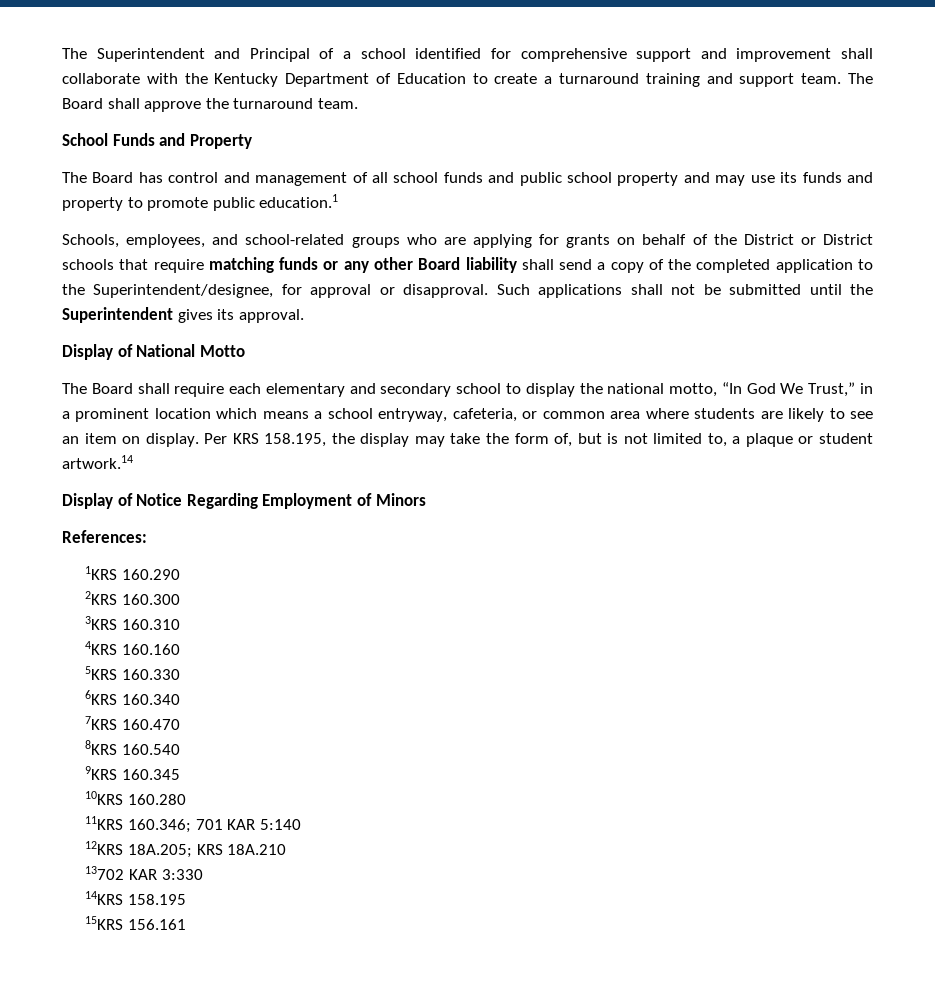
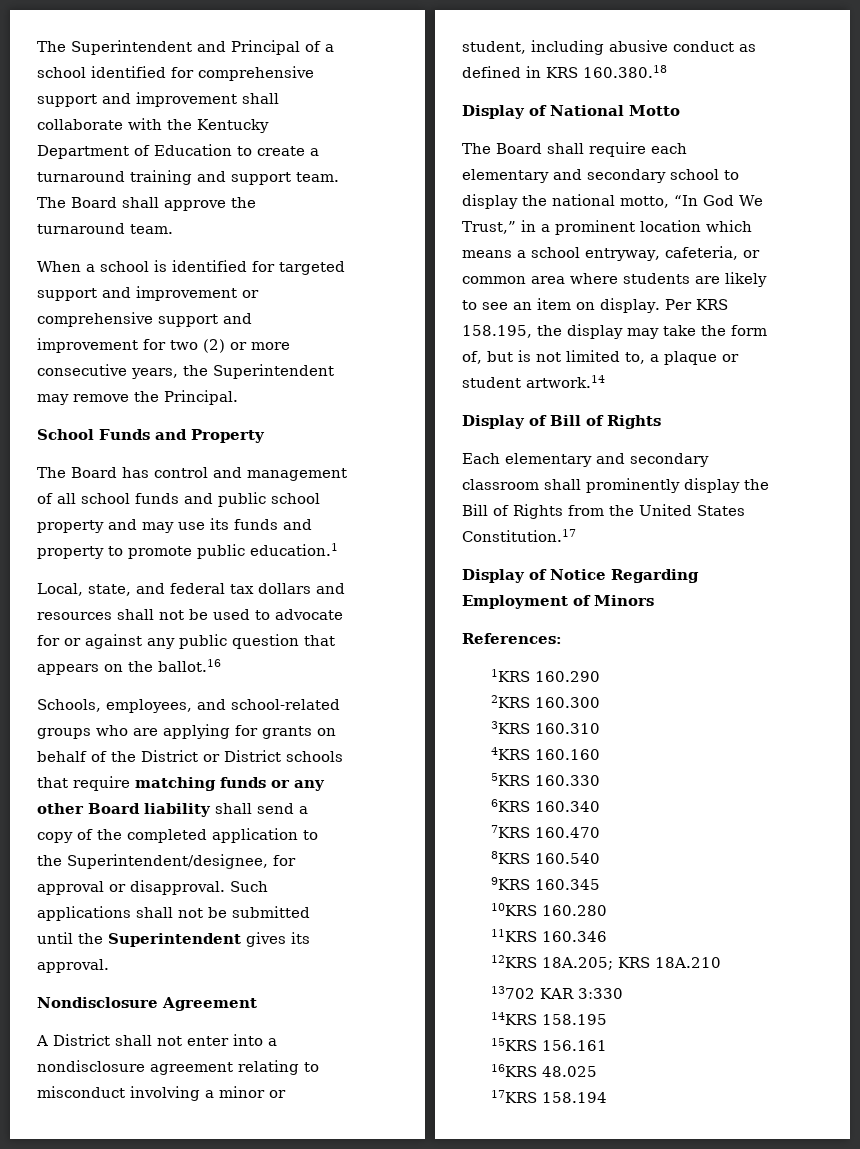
+ When a school is identified for targeted support and improvement or comprehensive support and improvement for two (2) or more consecutive years, the Superintendent may remove the Principal.
+ Local, state, and federal tax dollars and resources shall not be used to advocate for or against any public question that appears on the ballot.16
+ Nondisclosure Agreement
+ A District shall not enter into a nondisclosure agreement relating to misconduct involving a minor or student, including abusive conduct as defined in KRS 160.380.18
+ Display of Bill of Rights
+ Each elementary and secondary classroom shall prominently display the Bill of Rights from the United States Constitution.17
- 11KRS 160.346; 701 KAR 5:140
+ 11KRS 160.346
+ 16KRS 48.025
+ 17KRS 158.194

